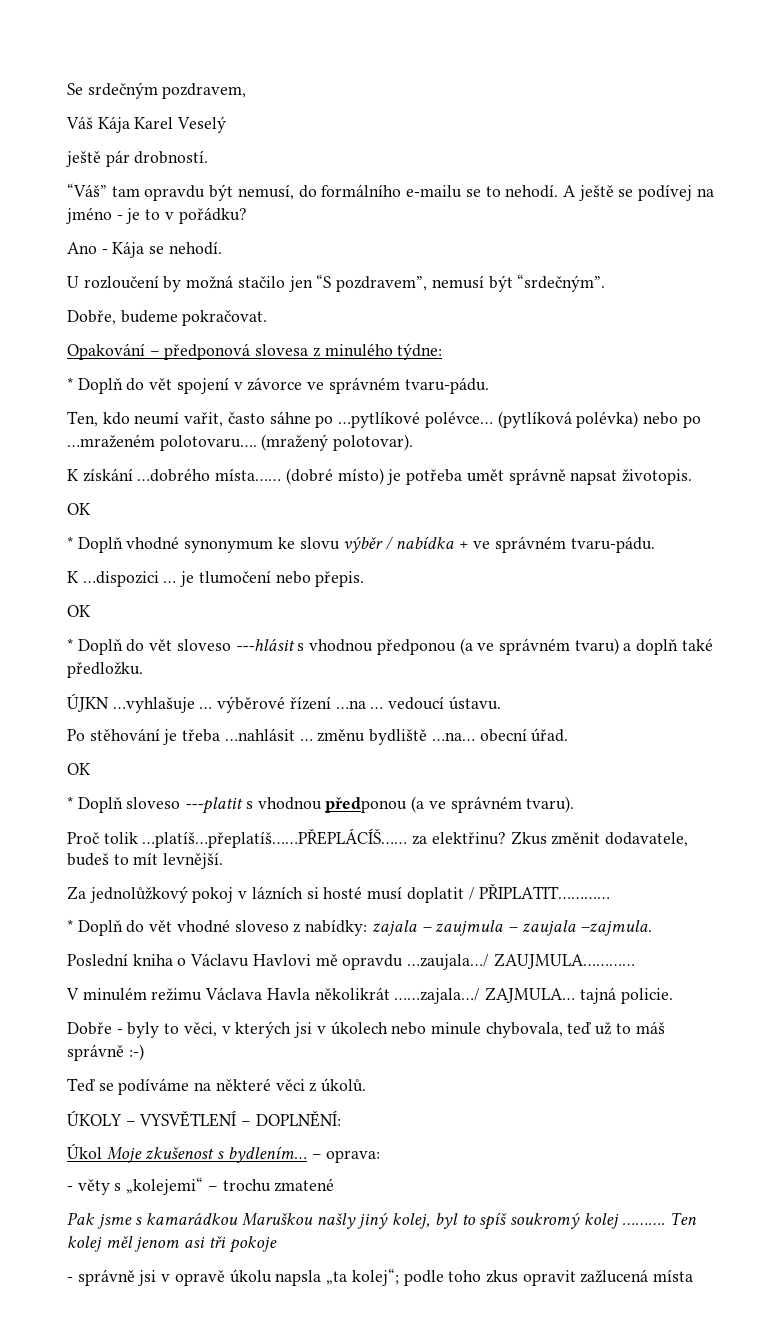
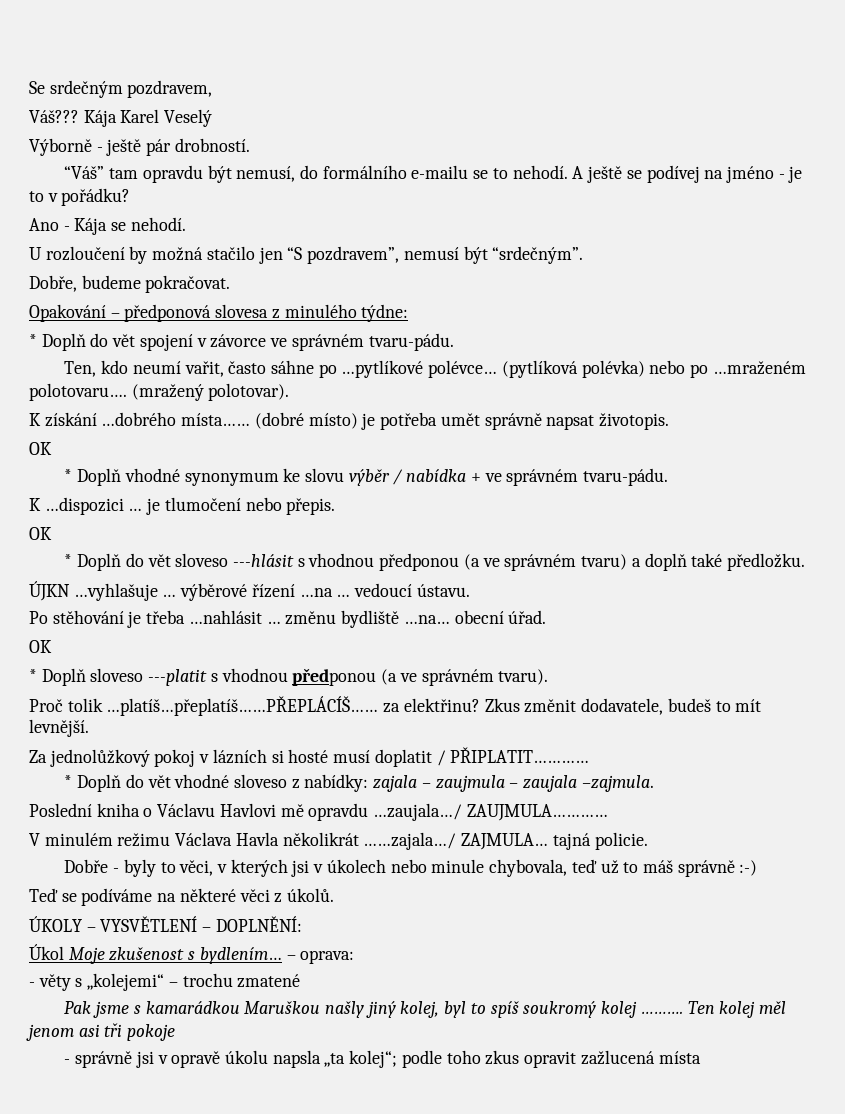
- Váš Kája Karel Veselý
+ Váš??? Kája Karel Veselý
- ještě pár drobností.
+ Výborně - ještě pár drobností.

